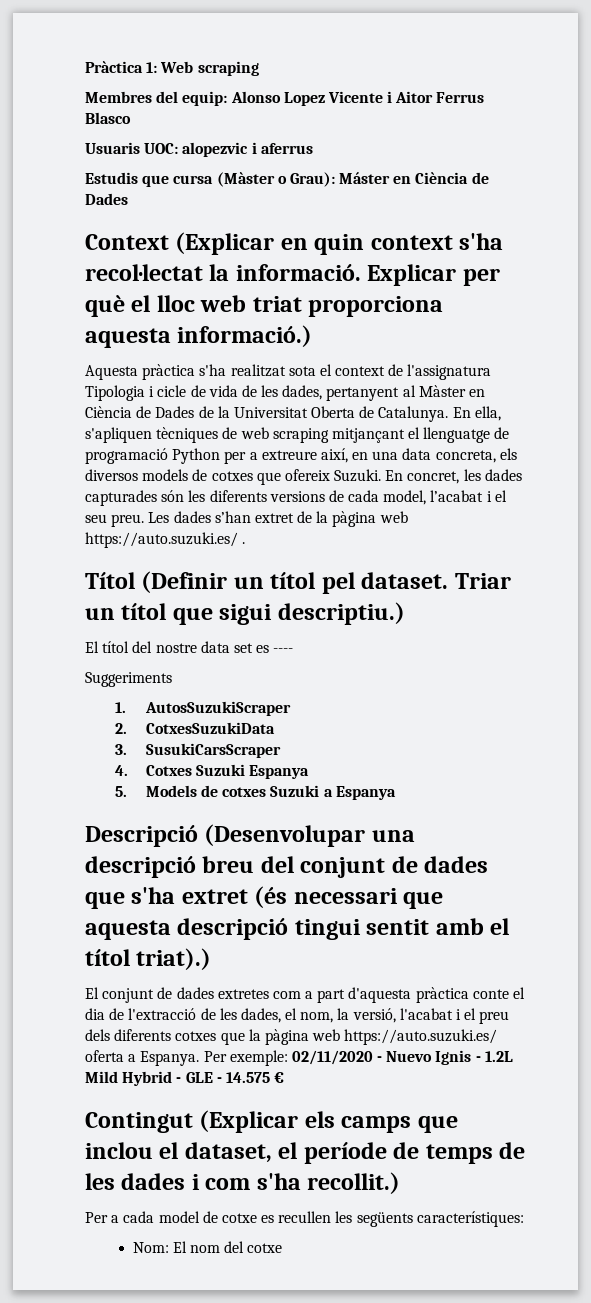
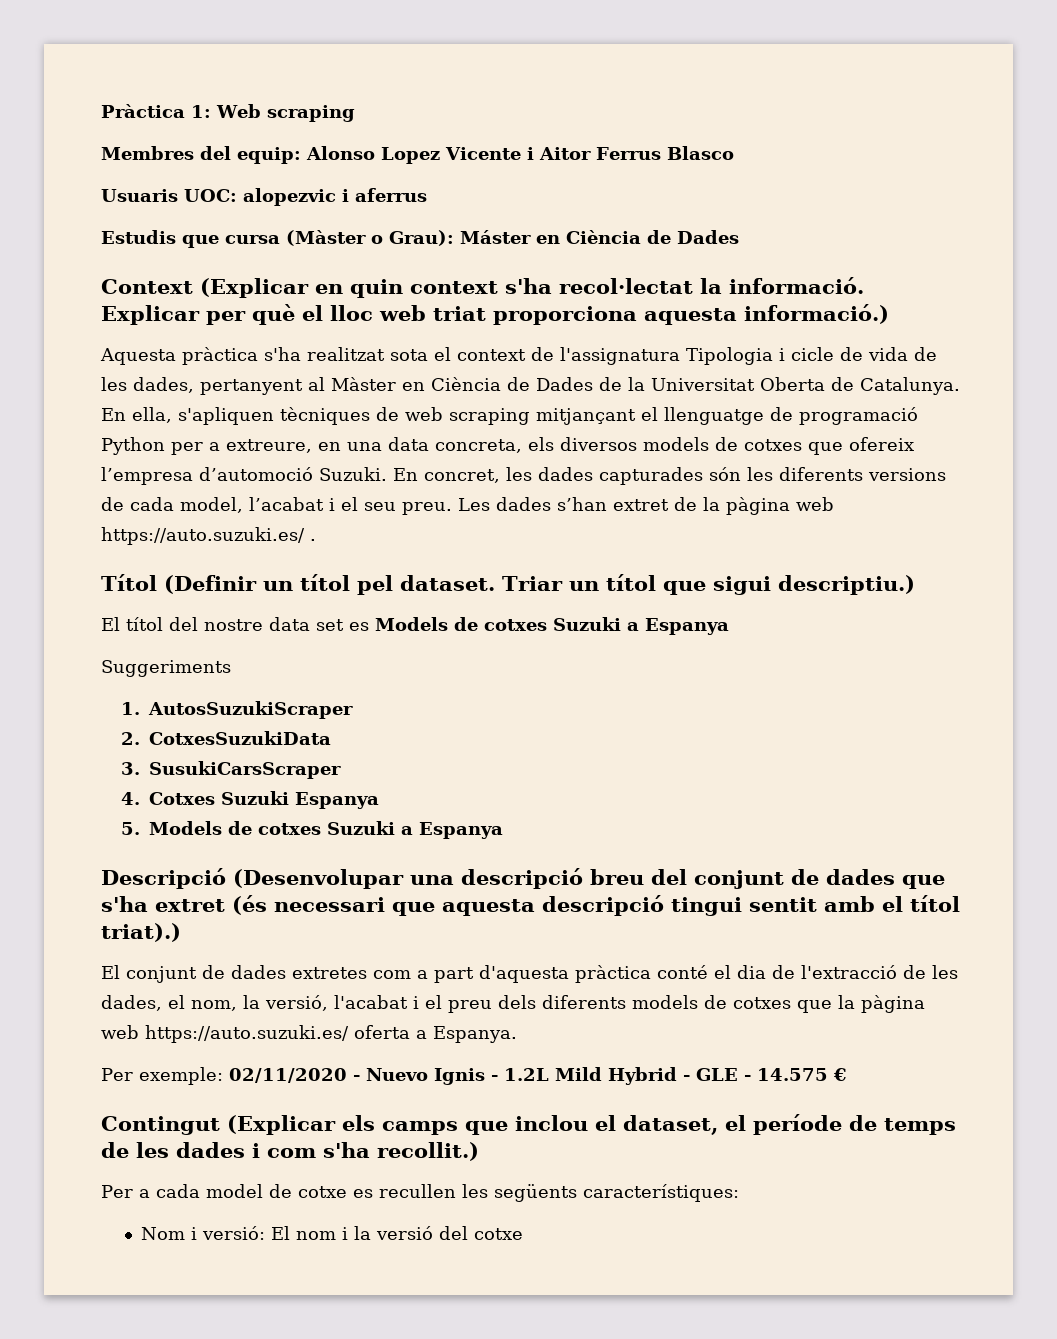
- En ella, s'apliquen tècniques de web scraping mitjançant el llenguatge de programació Python per a extreure així, en una data concreta, els diversos models de cotxes que ofereix Suzuki.
+ En ella, s'apliquen tècniques de web scraping mitjançant el llenguatge de programació Python per a extreure, en una data concreta, els diversos models de cotxes que ofereix l’empresa d’automoció Suzuki.
- El títol del nostre data set es ----
+ El títol del nostre data set es Models de cotxes Suzuki a Espanya
- El conjunt de dades extretes com a part d'aquesta pràctica conte el dia de l'extracció de les dades, el nom, la versió, l'acabat i el preu dels diferents cotxes que la pàgina web https://auto.suzuki.es/ oferta a Espanya. Per exemple: 02/11/2020 - Nuevo Ignis - 1.2L Mild Hybrid - GLE - 14.575 €
+ El conjunt de dades extretes com a part d'aquesta pràctica conté el dia de l'extracció de les dades, el nom, la versió, l'acabat i el preu dels diferents models de cotxes que la pàgina web https://auto.suzuki.es/ oferta a Espanya.
+ Per exemple: 02/11/2020 - Nuevo Ignis - 1.2L Mild Hybrid - GLE - 14.575 €
- Nom: El nom del cotxe
+ Nom i versió: El nom i la versió del cotxe

